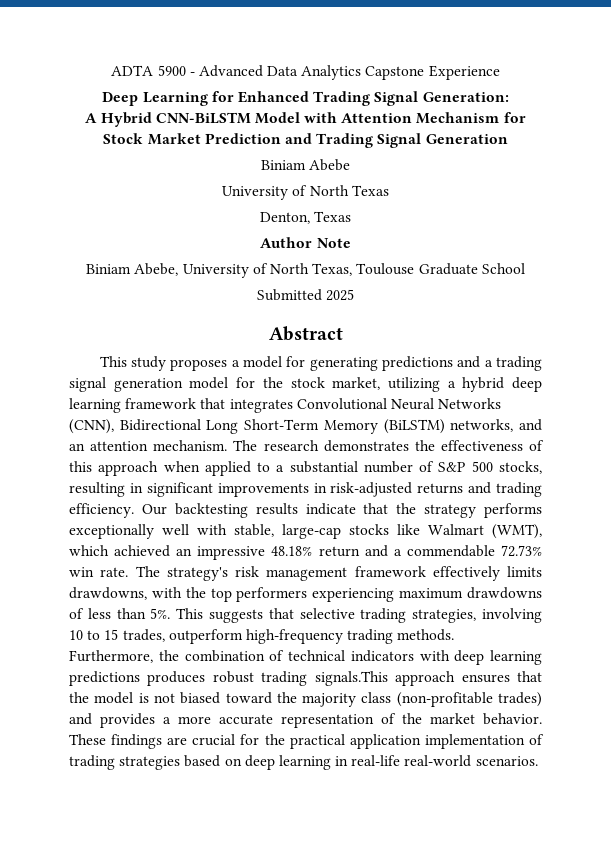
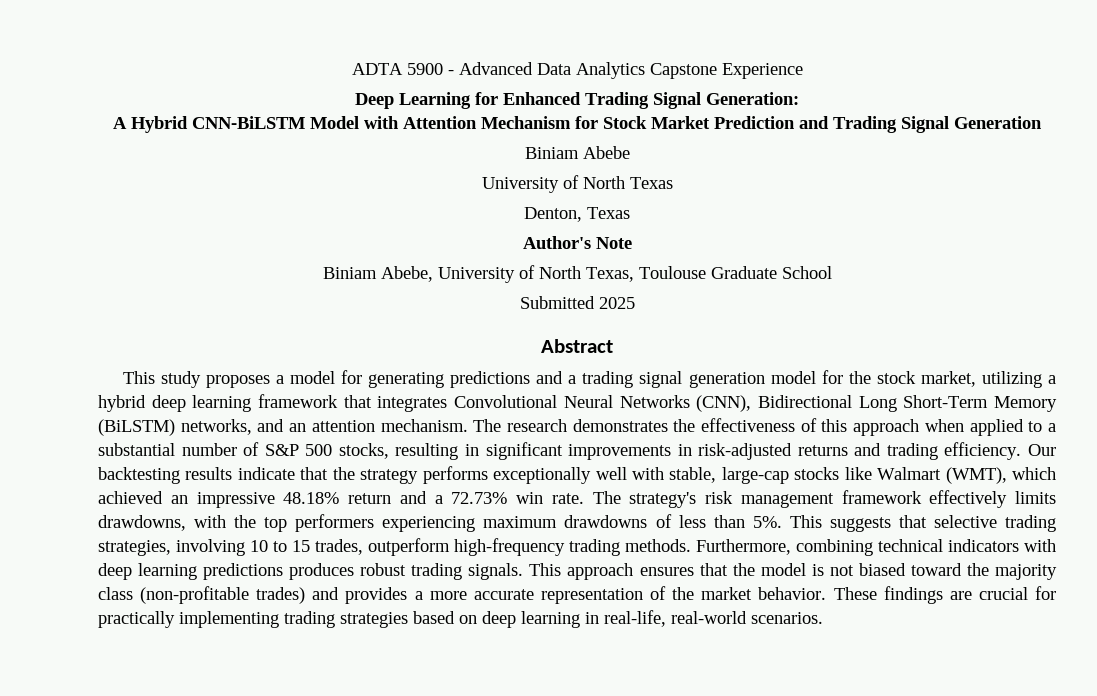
- Author Note
+ Author's Note
- Our backtesting results indicate that the strategy performs exceptionally well with stable, large-cap stocks like Walmart (WMT), which achieved an impressive 48.18% return and a commendable 72.73% win rate.
+ Our backtesting results indicate that the strategy performs exceptionally well with stable, large-cap stocks like Walmart (WMT), which achieved an impressive 48.18% return and a 72.73% win rate.
- Furthermore, the combination of technical indicators with deep learning predictions produces robust trading signals.This approach ensures that the model is not biased toward the majority class (non-profitable trades) and provides a more accurate representation of the market behavior.
+ Furthermore, combining technical indicators with deep learning predictions produces robust trading signals. This approach ensures that the model is not biased toward the majority class (non-profitable trades) and provides a more accurate representation of the market behavior.
- These findings are crucial for the practical application implementation of trading strategies based on deep learning in real-life real-world scenarios.
+ These findings are crucial for practically implementing trading strategies based on deep learning in real-life, real-world scenarios.

